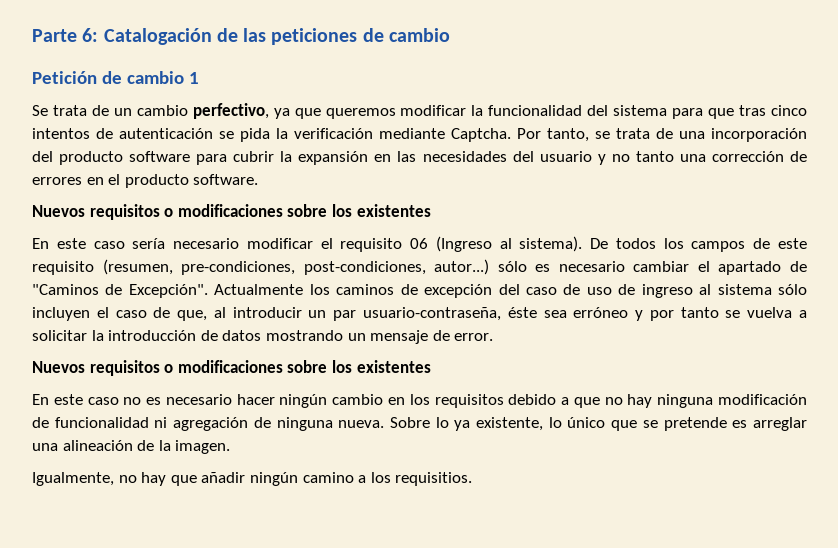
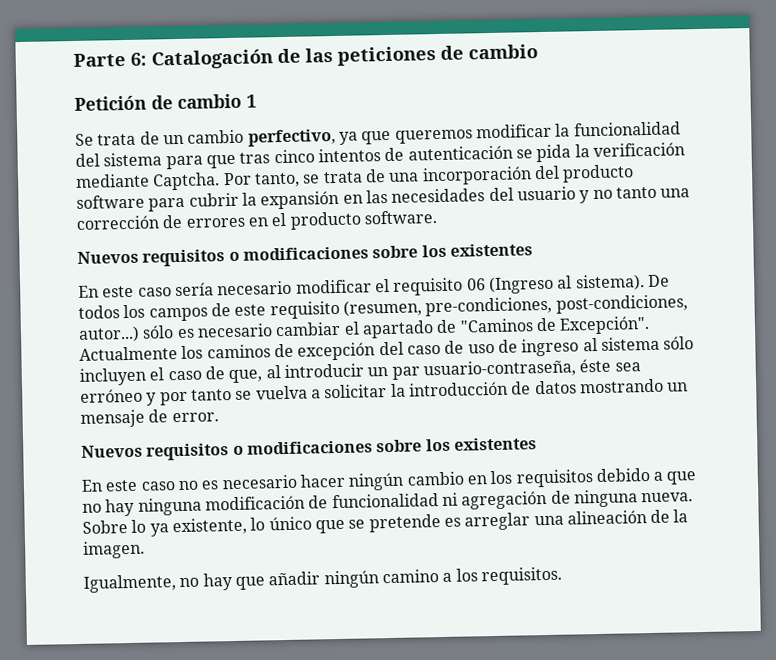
- Igualmente, no hay que añadir ningún camino a los requisitios.
+ Igualmente, no hay que añadir ningún camino a los requisitos.

